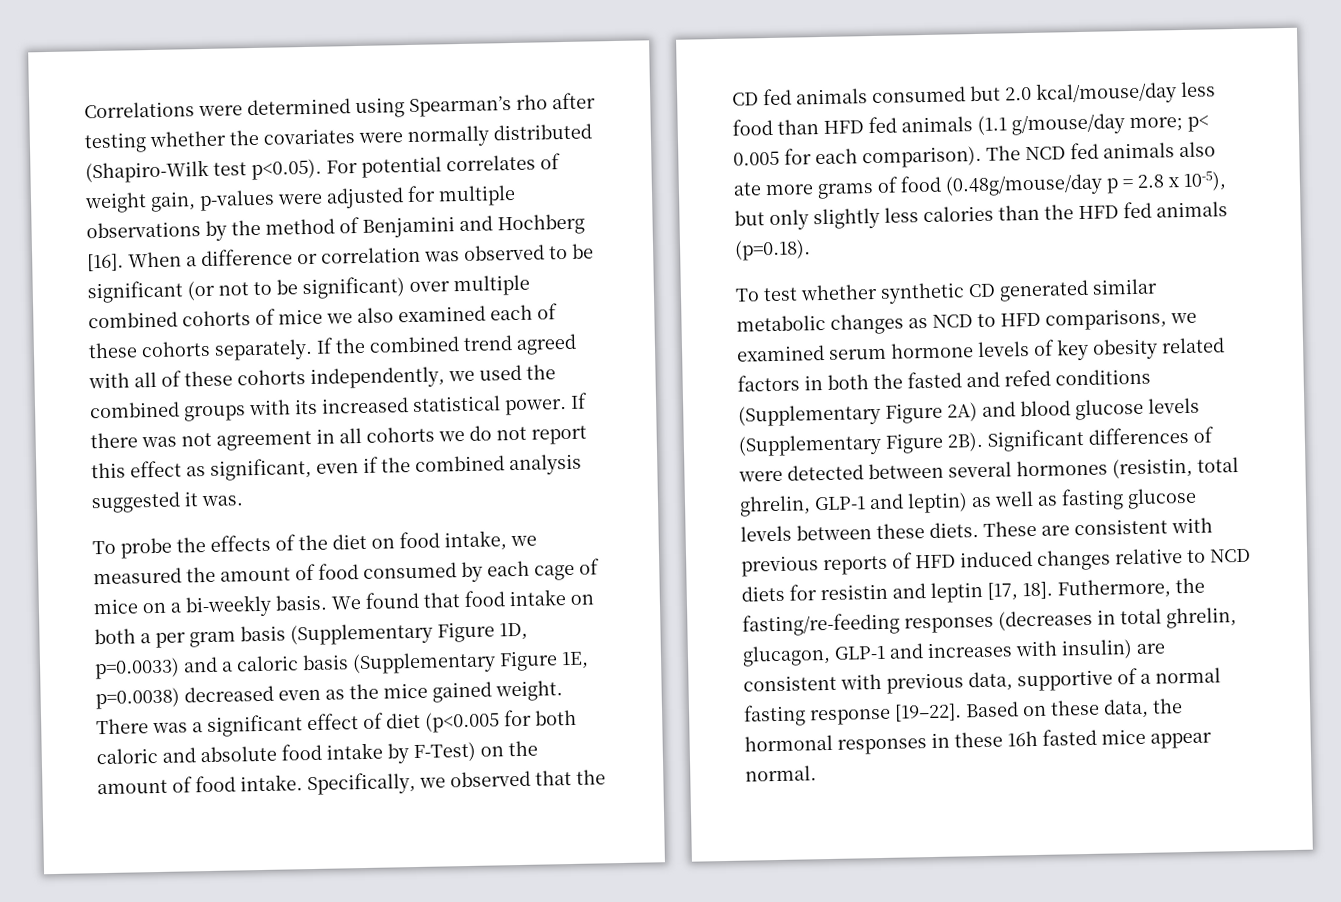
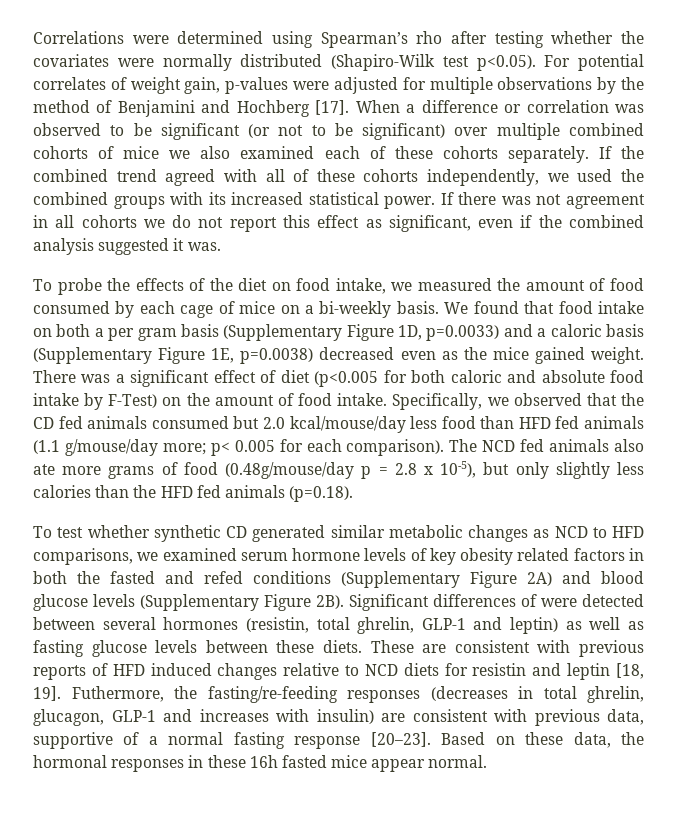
- Correlations were determined using Spearman’s rho after testing whether the covariates were normally distributed (Shapiro-Wilk test p<0.05). For potential correlates of weight gain, p-values were adjusted for multiple observations by the method of Benjamini and Hochberg [16].
+ Correlations were determined using Spearman’s rho after testing whether the covariates were normally distributed (Shapiro-Wilk test p<0.05). For potential correlates of weight gain, p-values were adjusted for multiple observations by the method of Benjamini and Hochberg [17].
- These are consistent with previous reports of HFD induced changes relative to NCD diets for resistin and leptin [17, 18].
+ These are consistent with previous reports of HFD induced changes relative to NCD diets for resistin and leptin [18, 19].
- Futhermore, the fasting/re-feeding responses (decreases in total ghrelin, glucagon, GLP-1 and increases with insulin) are consistent with previous data, supportive of a normal fasting response [19–22].
+ Futhermore, the fasting/re-feeding responses (decreases in total ghrelin, glucagon, GLP-1 and increases with insulin) are consistent with previous data, supportive of a normal fasting response [20–23].

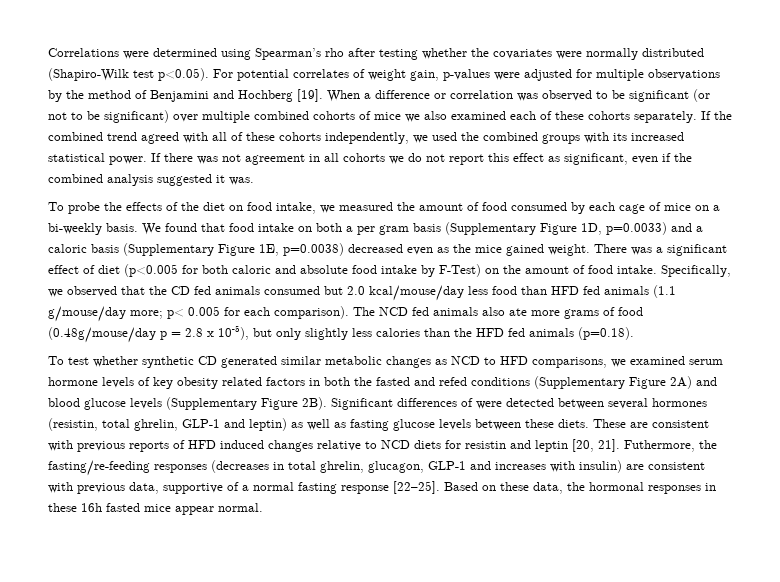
- Correlations were determined using Spearman’s rho after testing whether the covariates were normally distributed (Shapiro-Wilk test p<0.05). For potential correlates of weight gain, p-values were adjusted for multiple observations by the method of Benjamini and Hochberg [17].
+ Correlations were determined using Spearman’s rho after testing whether the covariates were normally distributed (Shapiro-Wilk test p<0.05). For potential correlates of weight gain, p-values were adjusted for multiple observations by the method of Benjamini and Hochberg [19].
- These are consistent with previous reports of HFD induced changes relative to NCD diets for resistin and leptin [18, 19].
+ These are consistent with previous reports of HFD induced changes relative to NCD diets for resistin and leptin [20, 21].
- Futhermore, the fasting/re-feeding responses (decreases in total ghrelin, glucagon, GLP-1 and increases with insulin) are consistent with previous data, supportive of a normal fasting response [20–23].
+ Futhermore, the fasting/re-feeding responses (decreases in total ghrelin, glucagon, GLP-1 and increases with insulin) are consistent with previous data, supportive of a normal fasting response [22–25].

